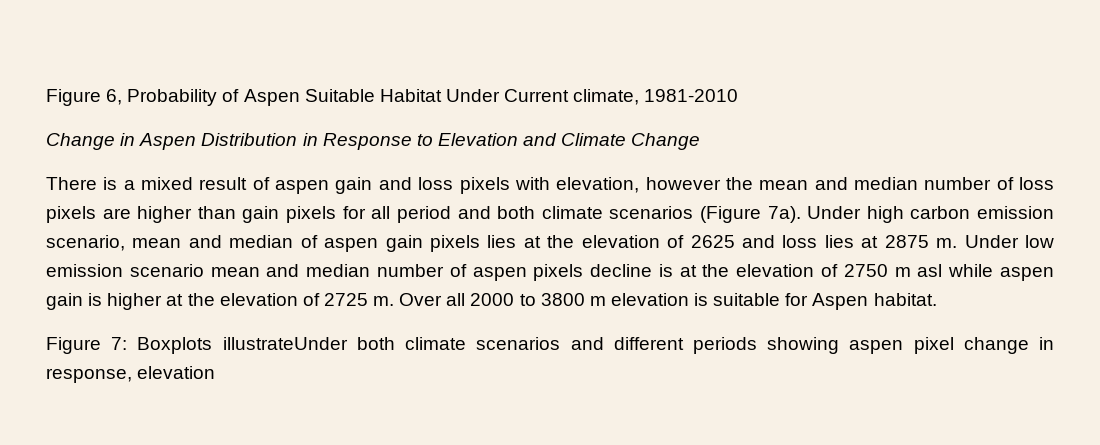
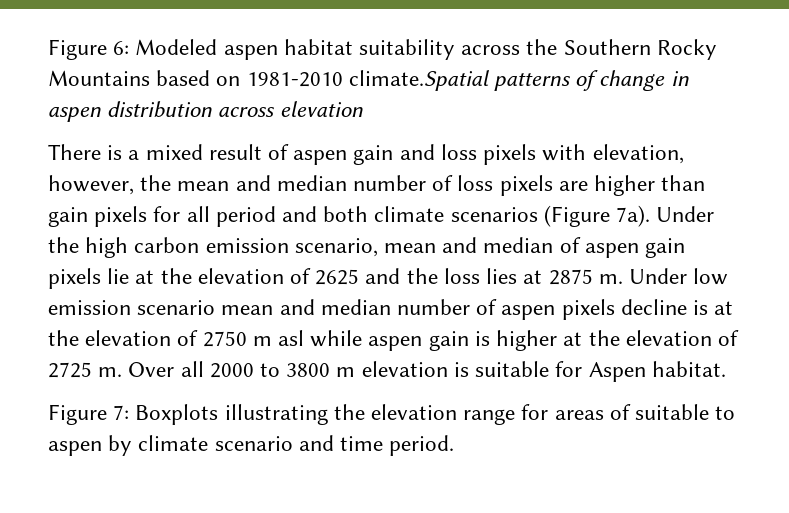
- Figure 6, Probability of Aspen Suitable Habitat Under Current climate, 1981-2010
- Change in Aspen Distribution in Response to Elevation and Climate Change
+ Figure 6: Modeled aspen habitat suitability across the Southern Rocky Mountains based on 1981-2010 climate.Spatial patterns of change in aspen distribution across elevation
- There is a mixed result of aspen gain and loss pixels with elevation, however the mean and median number of loss pixels are higher than gain pixels for all period and both climate scenarios (Figure 7a).
+ There is a mixed result of aspen gain and loss pixels with elevation, however, the mean and median number of loss pixels are higher than gain pixels for all period and both climate scenarios (Figure 7a).
- Under high carbon emission scenario, mean and median of aspen gain pixels lies at the elevation of 2625 and loss lies at 2875 m.
+ Under the high carbon emission scenario, mean and median of aspen gain pixels lie at the elevation of 2625 and the loss lies at 2875 m.
- Figure 7: Boxplots illustrateUnder both climate scenarios and different periods showing aspen pixel change in response, elevation
+ Figure 7: Boxplots illustrating the elevation range for areas of suitable to aspen by climate scenario and time period.

